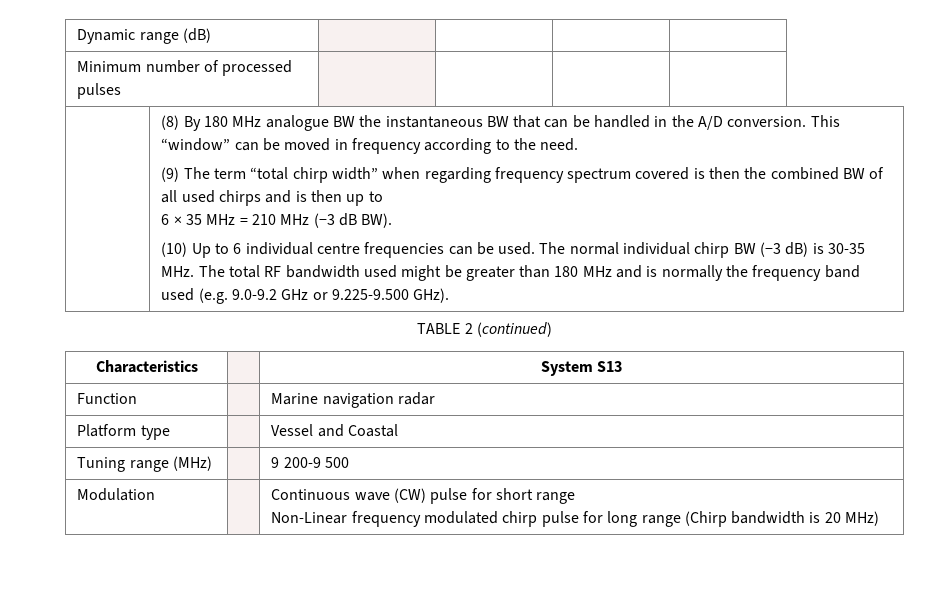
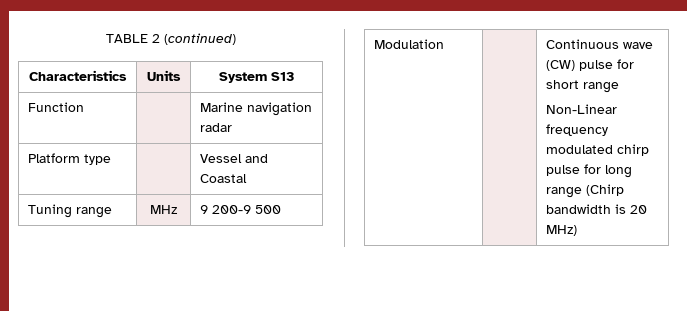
- Dynamic range (dB) | | | |
- Minimum number of processed pulses | | | |
- | (8) By 180 MHz analogue BW the instantaneous BW that can be handled in the A/D conversion. This “window” can be moved in frequency according to the need.
- (9) The term “total chirp width” when regarding frequency spectrum covered is then the combined BW of all used chirps and is then up to
- 6 × 35 MHz = 210 MHz (−3 dB BW).
- (10) Up to 6 individual centre frequencies can be used. The normal individual chirp BW (−3 dB) is 30-35 MHz. The total RF bandwidth used might be greater than 180 MHz and is normally the frequency band used (e.g. 9.0-9.2 GHz or 9.225-9.500 GHz).
- Characteristics | | System S13
+ Characteristics | Units | System S13
- Tuning range (MHz) | | 9 200-9 500
+ Tuning range | MHz | 9 200-9 500

